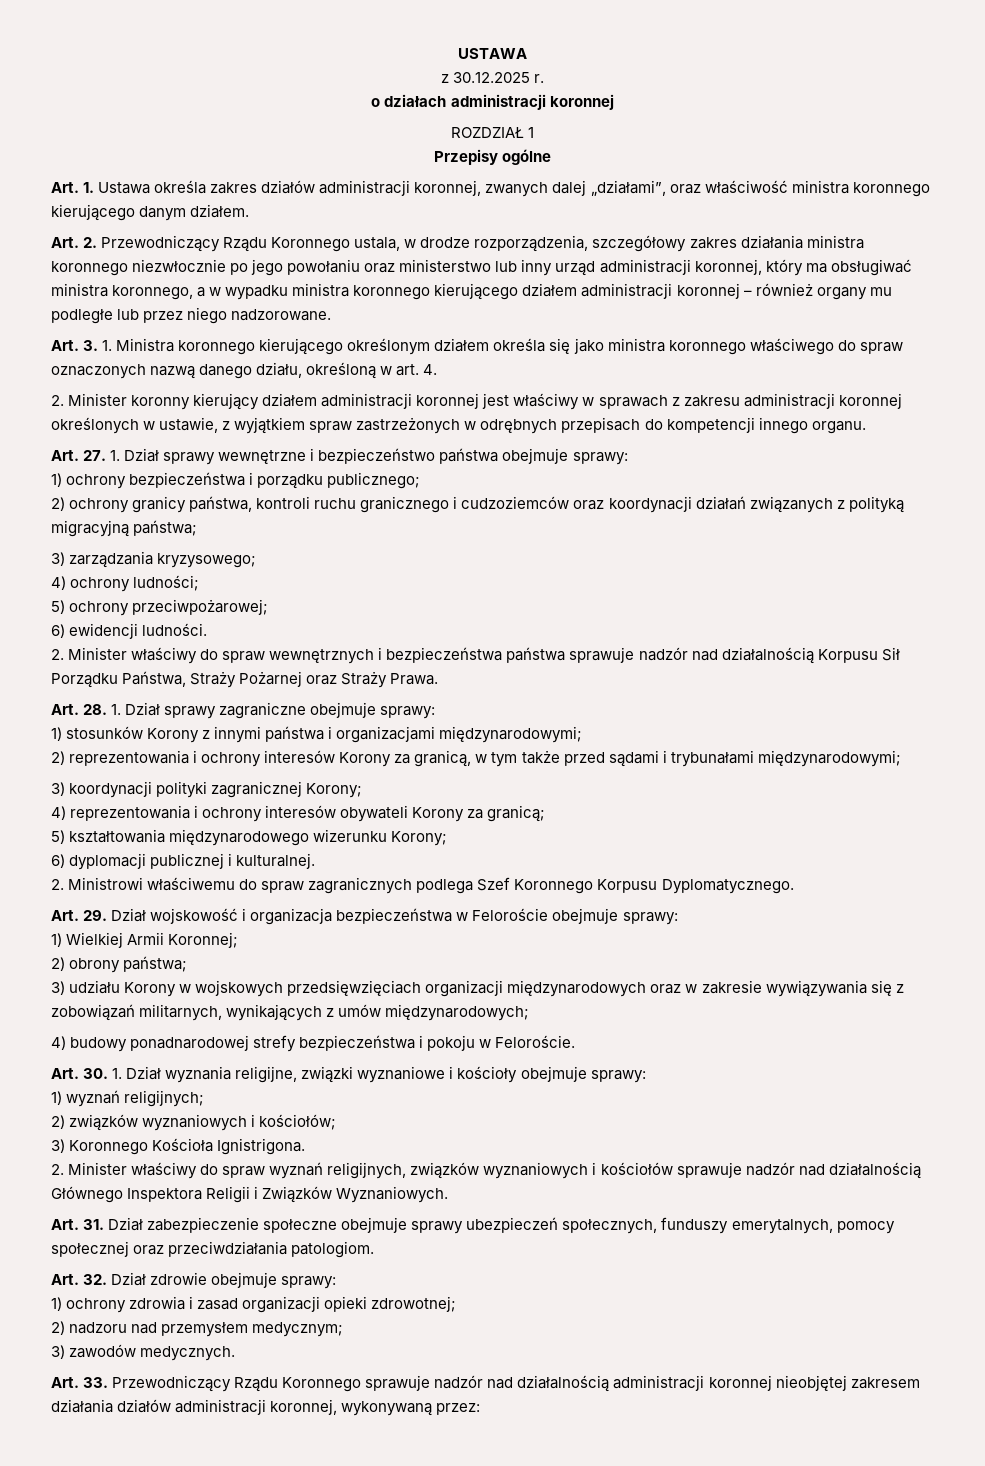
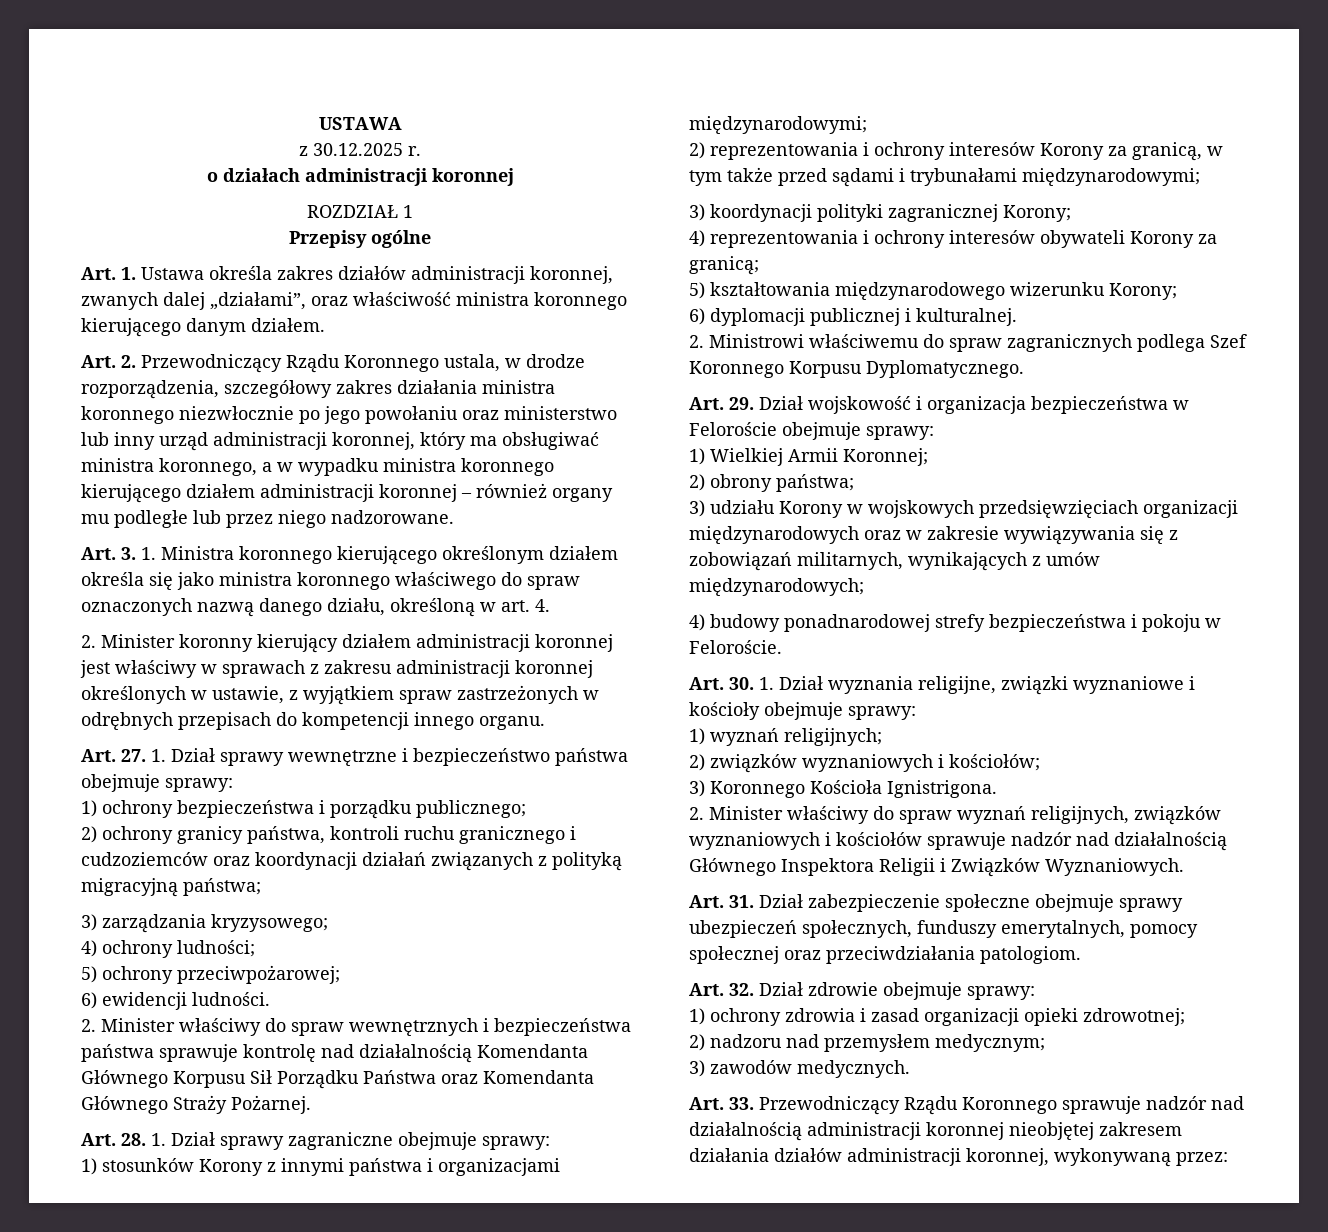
- 2. Minister właściwy do spraw wewnętrznych i bezpieczeństwa państwa sprawuje nadzór nad działalnością Korpusu Sił Porządku Państwa, Straży Pożarnej oraz Straży Prawa.
+ 2. Minister właściwy do spraw wewnętrznych i bezpieczeństwa państwa sprawuje kontrolę nad działalnością Komendanta Głównego Korpusu Sił Porządku Państwa oraz Komendanta Głównego Straży Pożarnej.

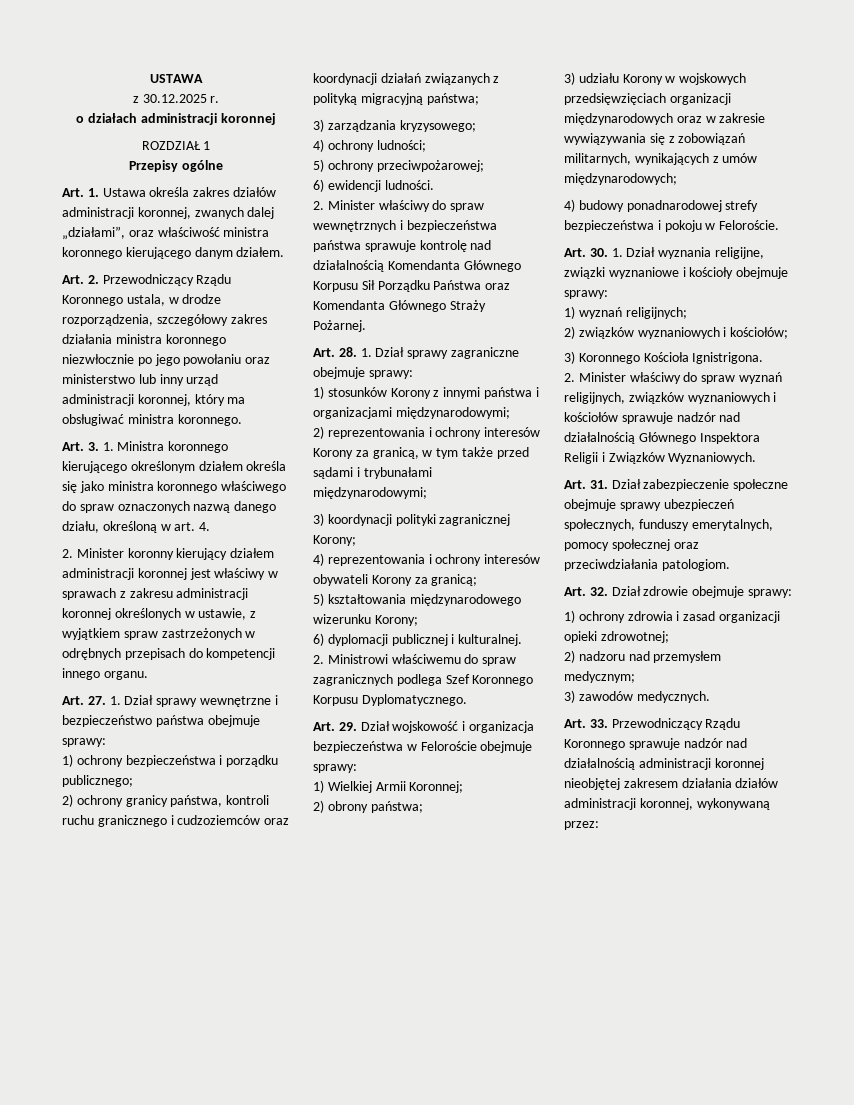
- Art. 2. Przewodniczący Rządu Koronnego ustala, w drodze rozporządzenia, szczegółowy zakres działania ministra koronnego niezwłocznie po jego powołaniu oraz ministerstwo lub inny urząd administracji koronnej, który ma obsługiwać ministra koronnego, a w wypadku ministra koronnego kierującego działem administracji koronnej – również organy mu podległe lub przez niego nadzorowane.
+ Art. 2. Przewodniczący Rządu Koronnego ustala, w drodze rozporządzenia, szczegółowy zakres działania ministra koronnego niezwłocznie po jego powołaniu oraz ministerstwo lub inny urząd administracji koronnej, który ma obsługiwać ministra koronnego.

